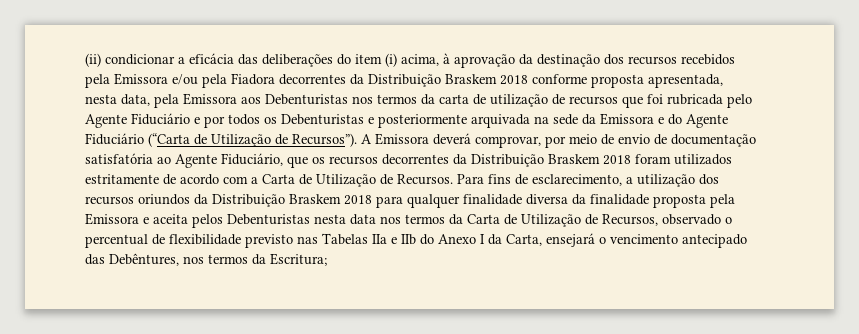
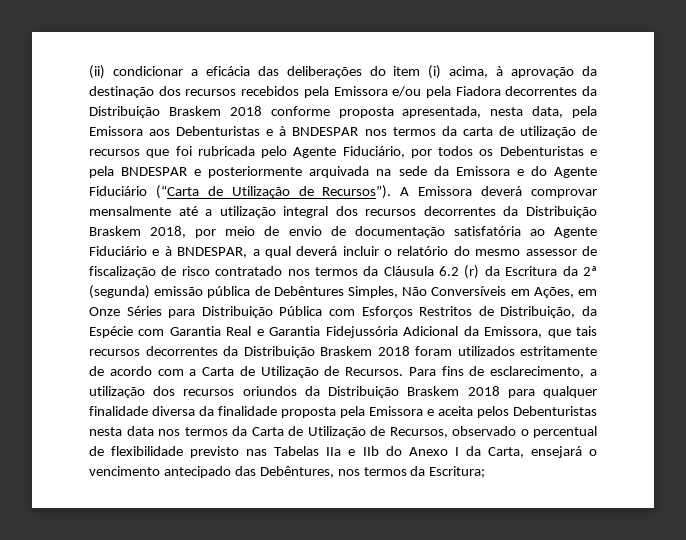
- (ii) condicionar a eficácia das deliberações do item (i) acima, à aprovação da destinação dos recursos recebidos pela Emissora e/ou pela Fiadora decorrentes da Distribuição Braskem 2018 conforme proposta apresentada, nesta data, pela Emissora aos Debenturistas nos termos da carta de utilização de recursos que foi rubricada pelo Agente Fiduciário e por todos os Debenturistas e posteriormente arquivada na sede da Emissora e do Agente Fiduciário (“Carta de Utilização de Recursos”).
+ (ii) condicionar a eficácia das deliberações do item (i) acima, à aprovação da destinação dos recursos recebidos pela Emissora e/ou pela Fiadora decorrentes da Distribuição Braskem 2018 conforme proposta apresentada, nesta data, pela Emissora aos Debenturistas e à BNDESPAR nos termos da carta de utilização de recursos que foi rubricada pelo Agente Fiduciário, por todos os Debenturistas e pela BNDESPAR e posteriormente arquivada na sede da Emissora e do Agente Fiduciário (“Carta de Utilização de Recursos”).
- A Emissora deverá comprovar, por meio de envio de documentação satisfatória ao Agente Fiduciário, que os recursos decorrentes da Distribuição Braskem 2018 foram utilizados estritamente de acordo com a Carta de Utilização de Recursos.
+ A Emissora deverá comprovar mensalmente até a utilização integral dos recursos decorrentes da Distribuição Braskem 2018, por meio de envio de documentação satisfatória ao Agente Fiduciário e à BNDESPAR, a qual deverá incluir o relatório do mesmo assessor de fiscalização de risco contratado nos termos da Cláusula 6.2 (r) da Escritura da 2ª (segunda) emissão pública de Debêntures Simples, Não Conversíveis em Ações, em Onze Séries para Distribuição Pública com Esforços Restritos de Distribuição, da Espécie com Garantia Real e Garantia Fidejussória Adicional da Emissora, que tais recursos decorrentes da Distribuição Braskem 2018 foram utilizados estritamente de acordo com a Carta de Utilização de Recursos.

